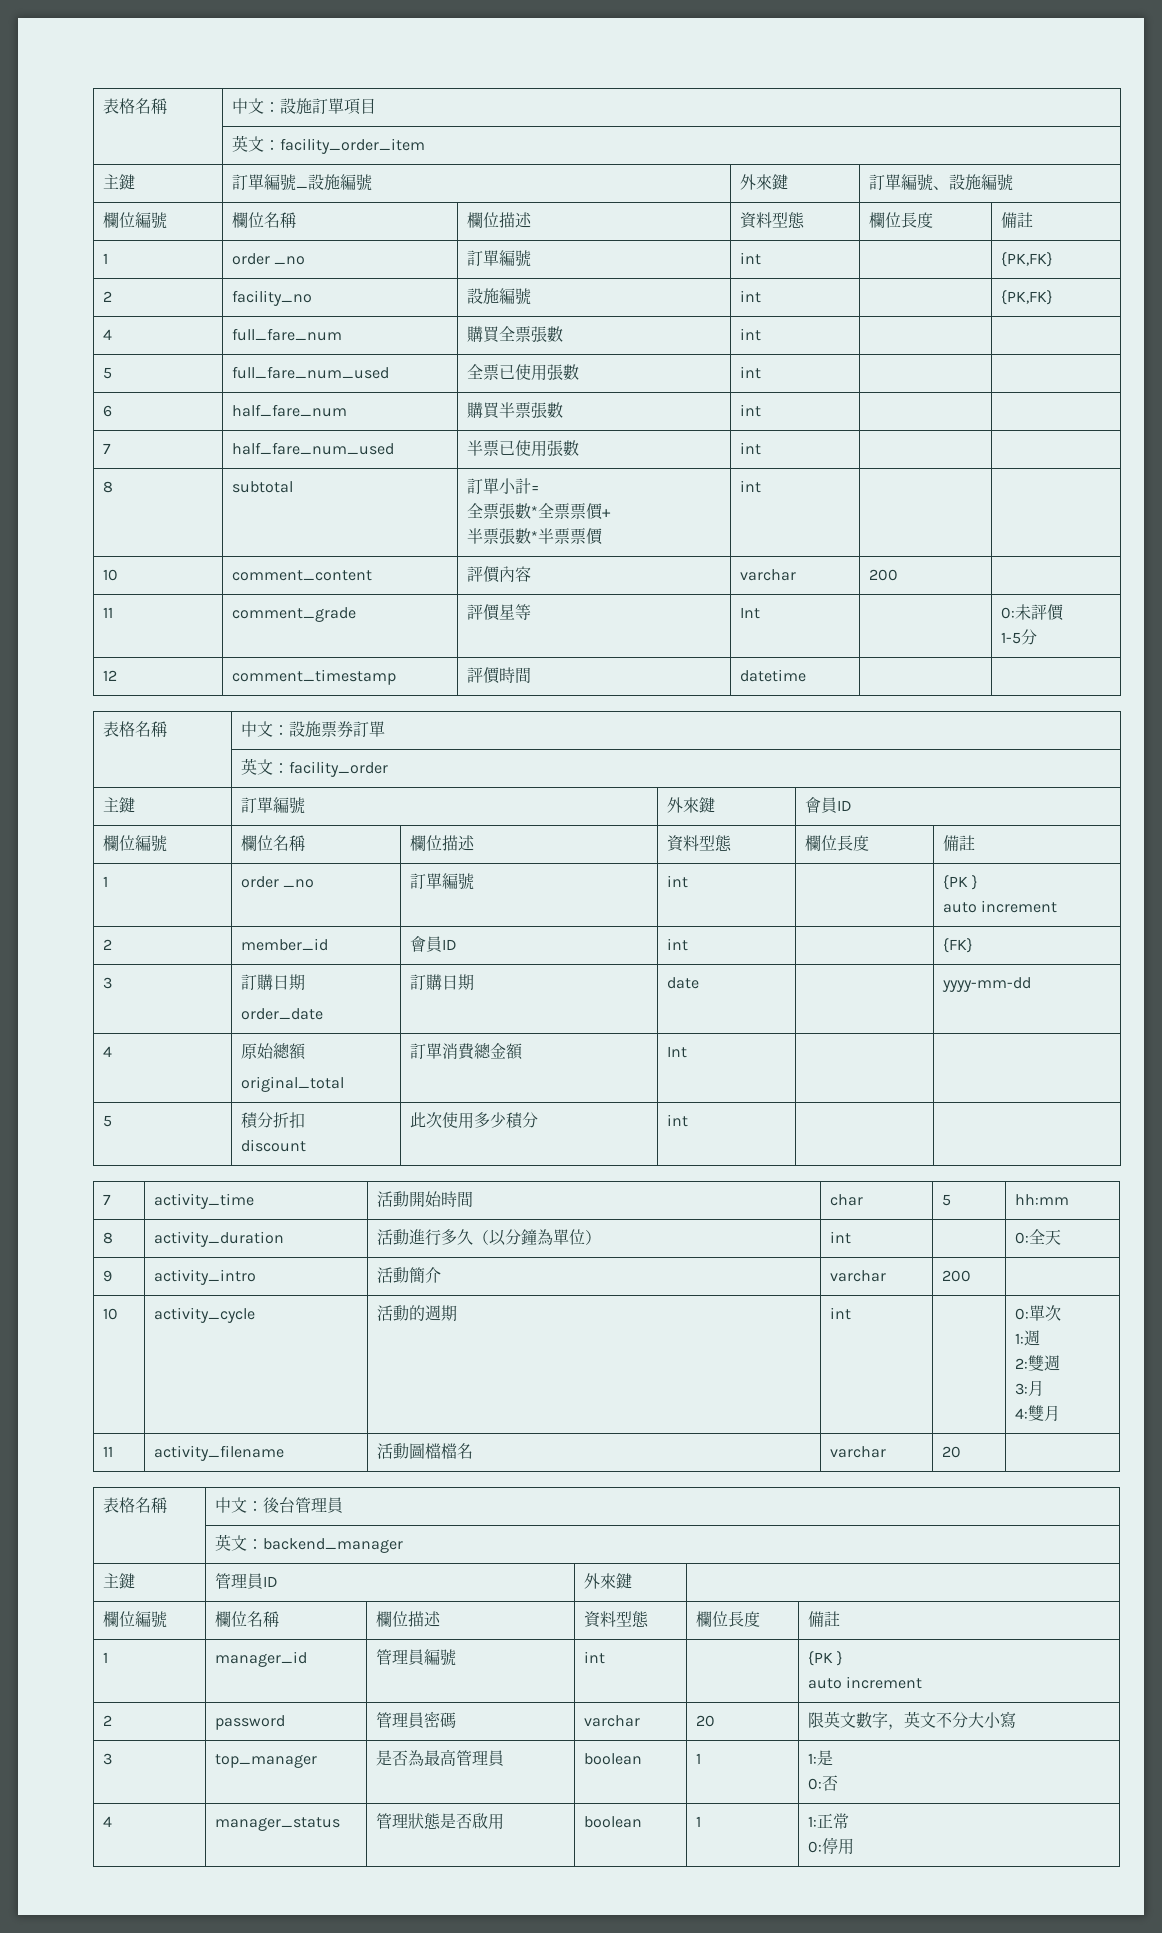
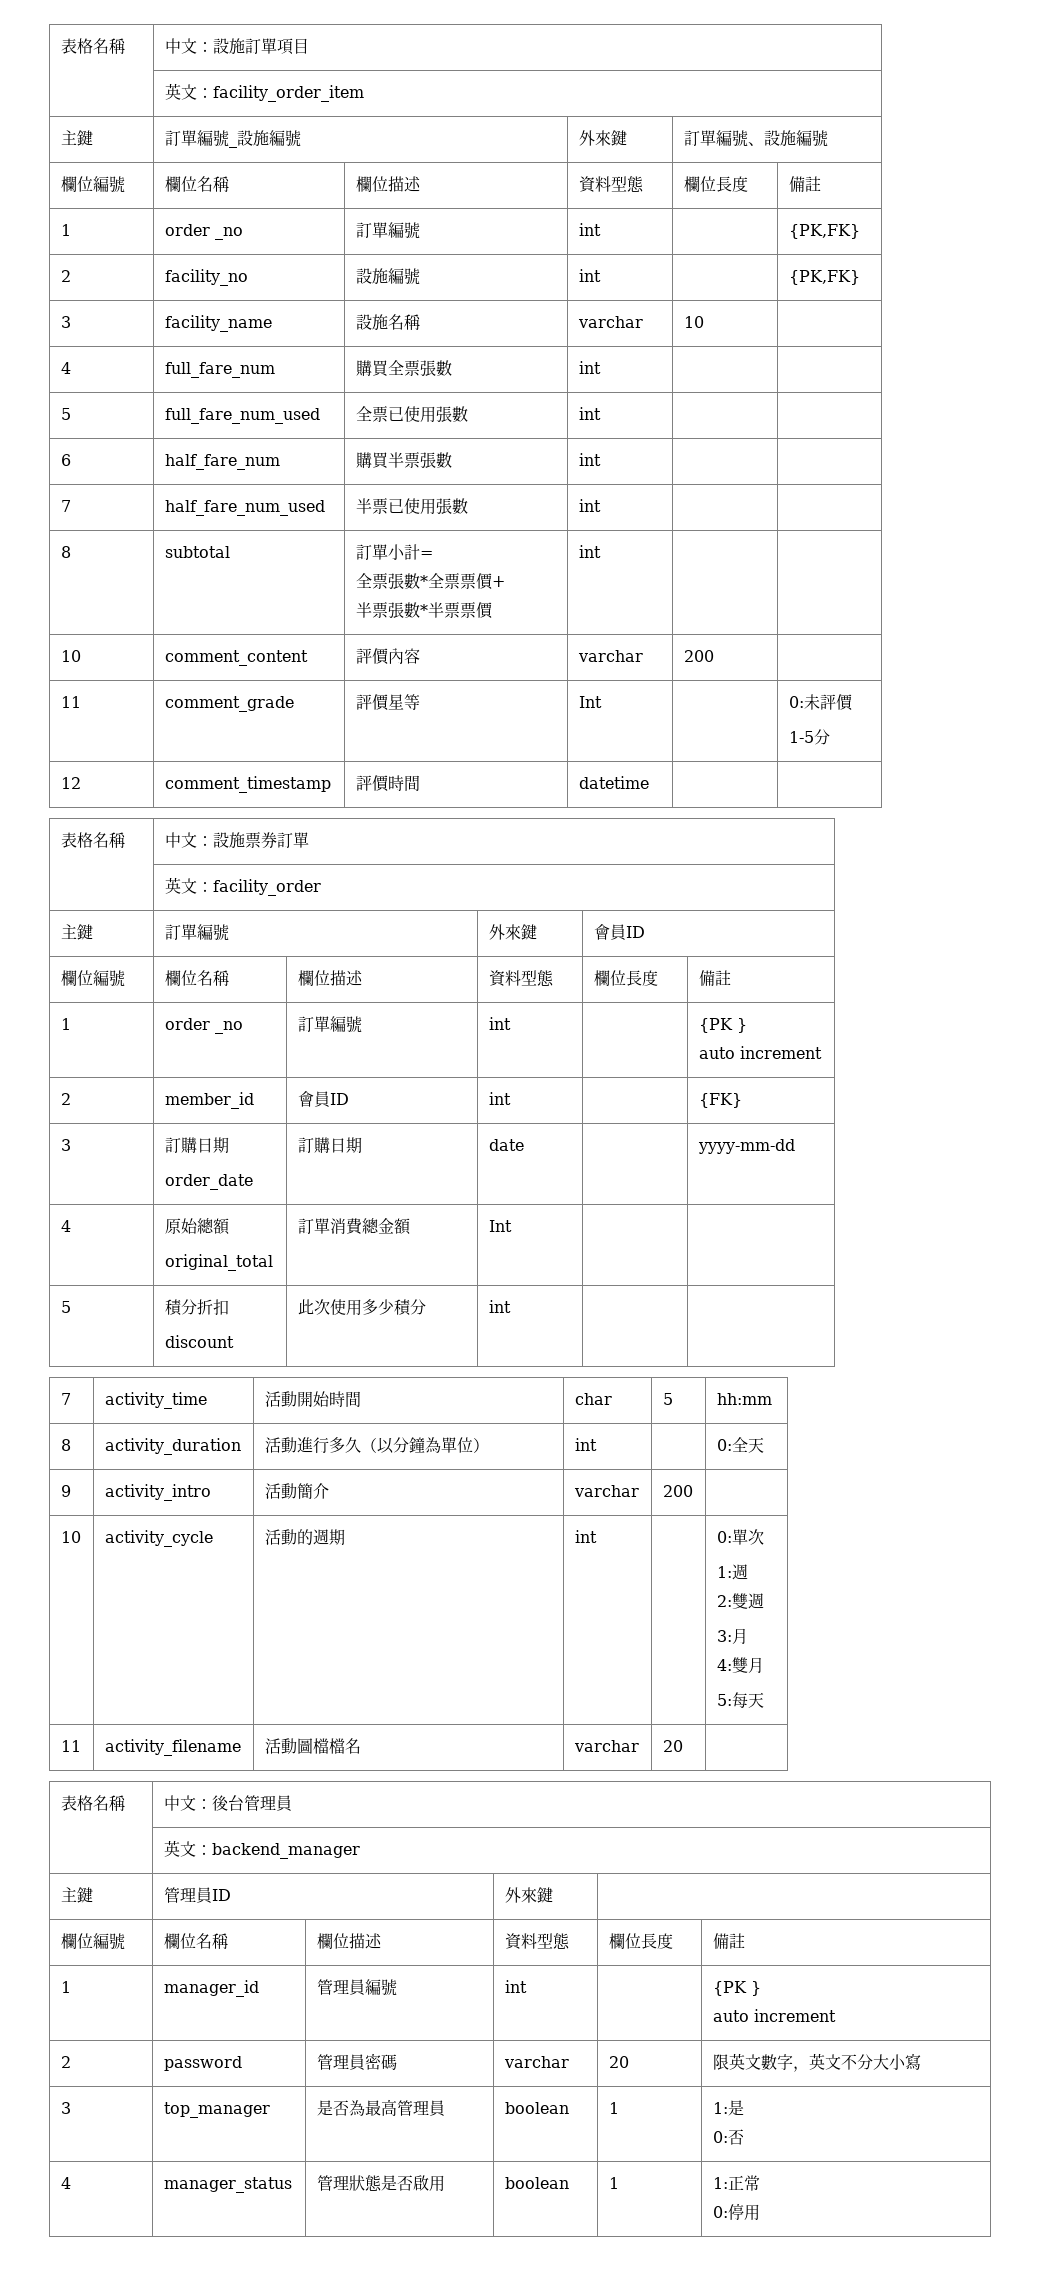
+ 3 | facility_name | 設施名稱 | varchar | 10 |
  10 | activity_cycle | 活動的週期 | int | | 0:單次
  1:週
  2:雙週
  3:月
  4:雙月
+ 5:每天

